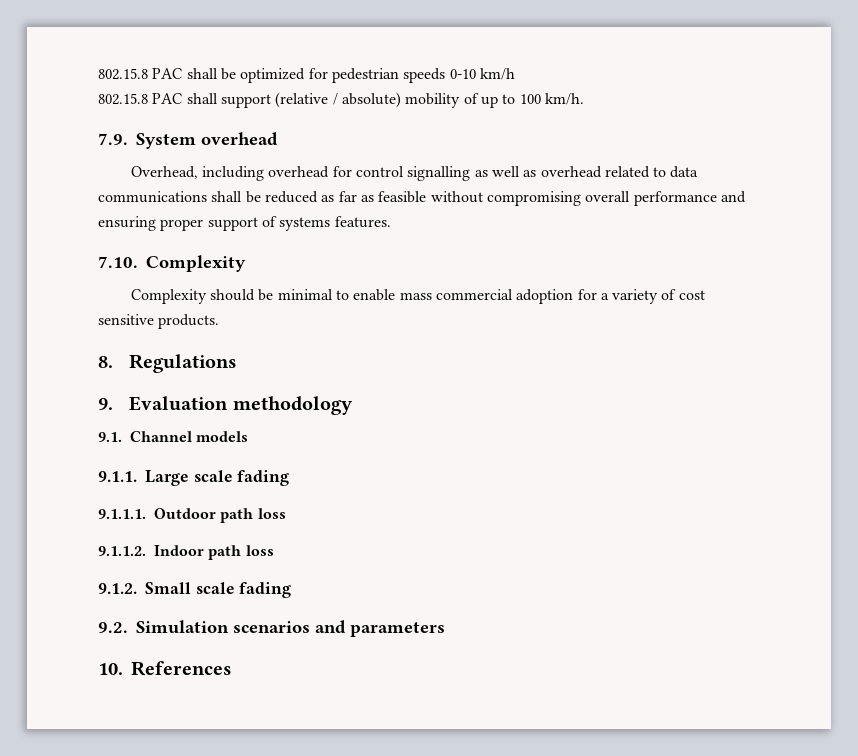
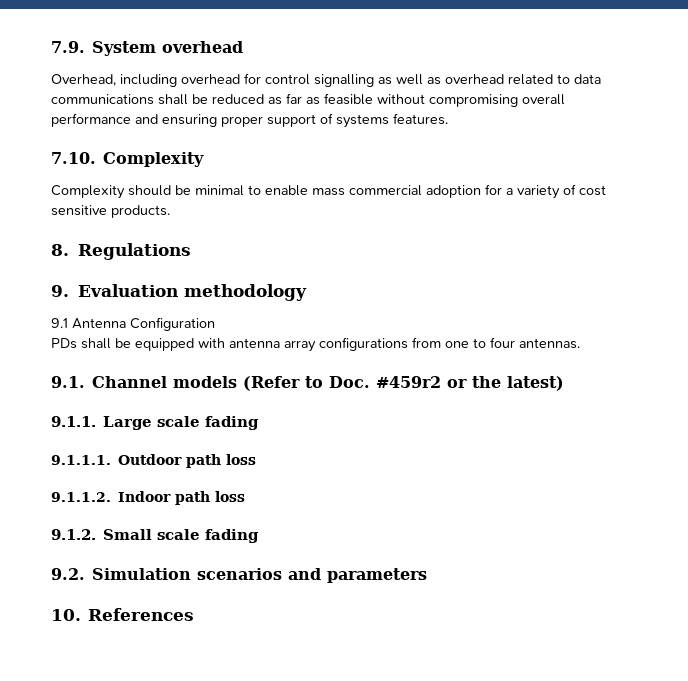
- 802.15.8 PAC shall be optimized for pedestrian speeds 0-10 km/h
- 802.15.8 PAC shall support (relative / absolute) mobility of up to 100 km/h.
- 9.1. Channel models
+ 9.1 Antenna Configuration
+ PDs shall be equipped with antenna array configurations from one to four antennas.
+ 9.1. Channel models (Refer to Doc. #459r2 or the latest)

